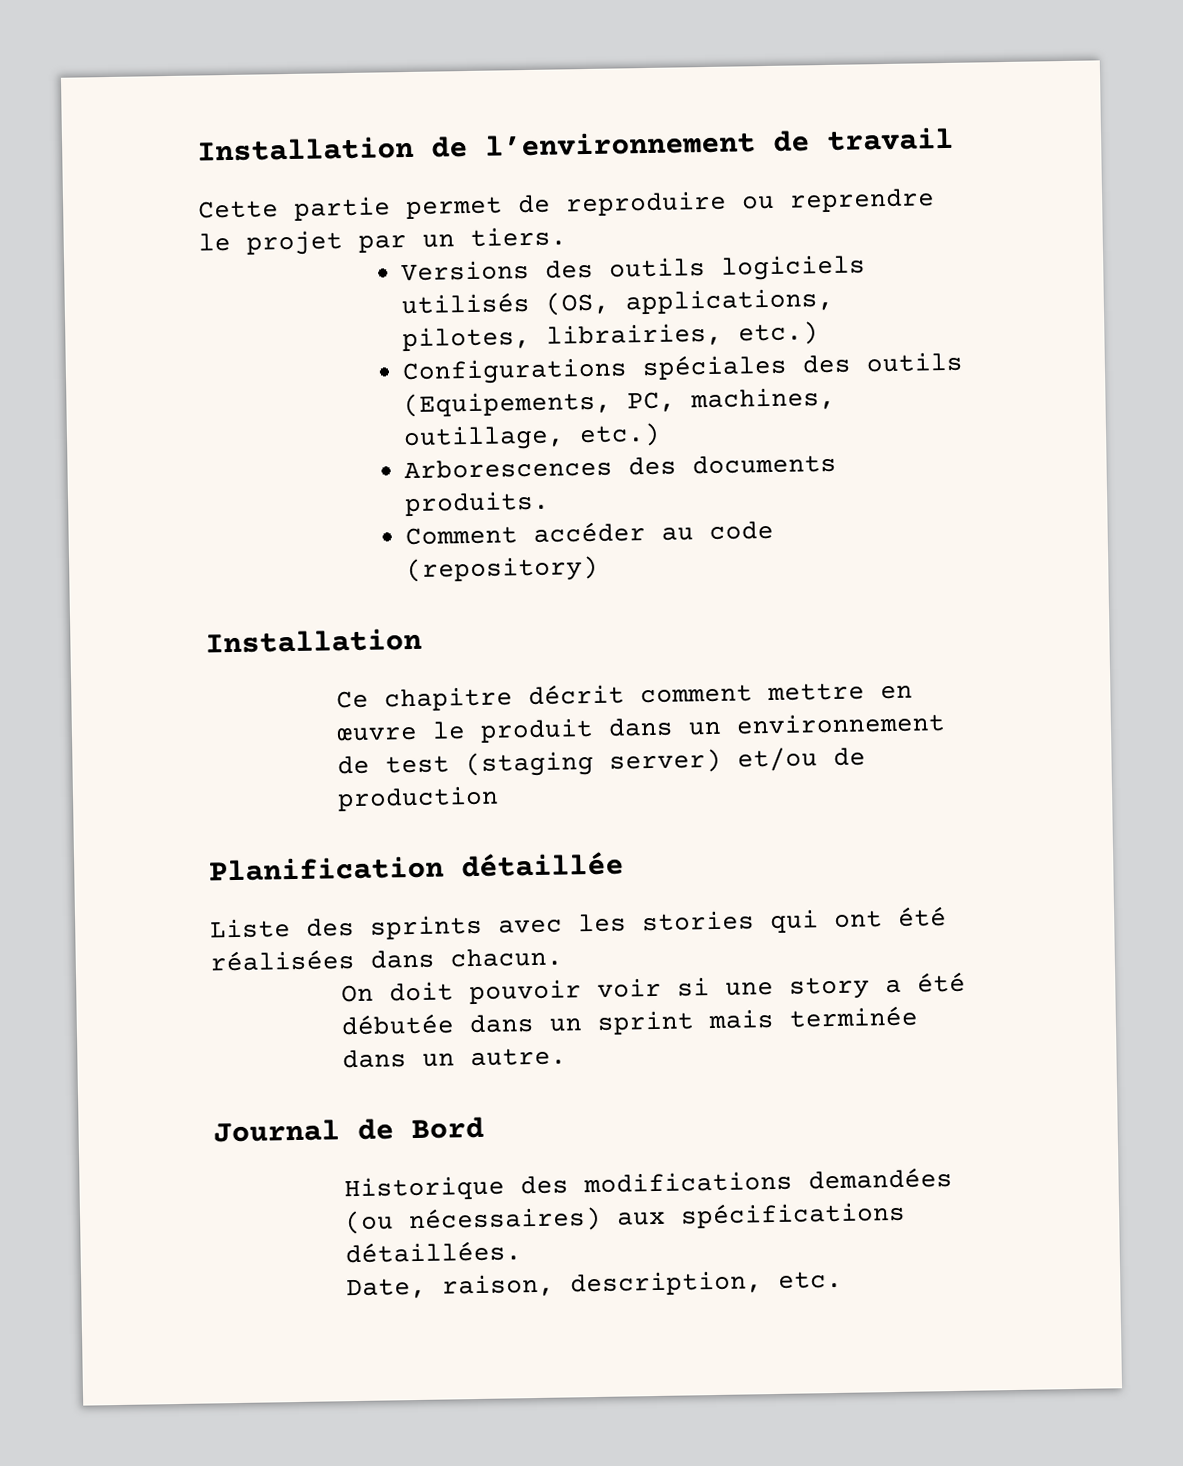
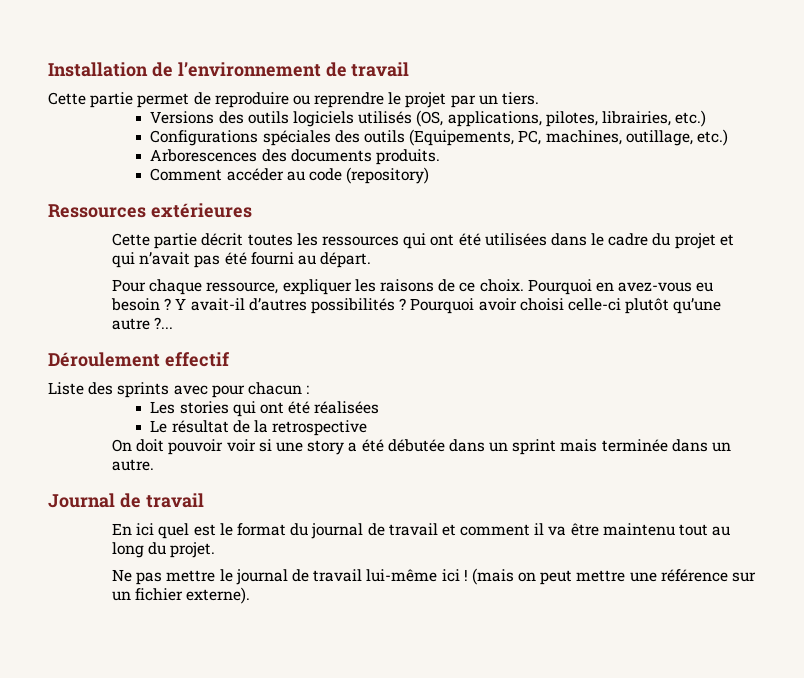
  Comment accéder au code (repository)
- Installation
- Ce chapitre décrit comment mettre en œuvre le produit dans un environnement de test (staging server) et/ou de production
- Planification détaillée
+ Ressources extérieures
+ Cette partie décrit toutes les ressources qui ont été utilisées dans le cadre du projet et qui n’avait pas été fourni au départ.
+ Pour chaque ressource, expliquer les raisons de ce choix. Pourquoi en avez-vous eu besoin ? Y avait-il d’autres possibilités ? Pourquoi avoir choisi celle-ci plutôt qu’une autre ?...
+ Déroulement effectif
- Liste des sprints avec les stories qui ont été réalisées dans chacun.
+ Liste des sprints avec pour chacun :
+ Les stories qui ont été réalisées
+ Le résultat de la retrospective
- Journal de Bord
- Historique des modifications demandées (ou nécessaires) aux spécifications détaillées.
- Date, raison, description, etc.
+ Journal de travail
+ En ici quel est le format du journal de travail et comment il va être maintenu tout au long du projet.
+ Ne pas mettre le journal de travail lui-même ici ! (mais on peut mettre une référence sur un fichier externe).

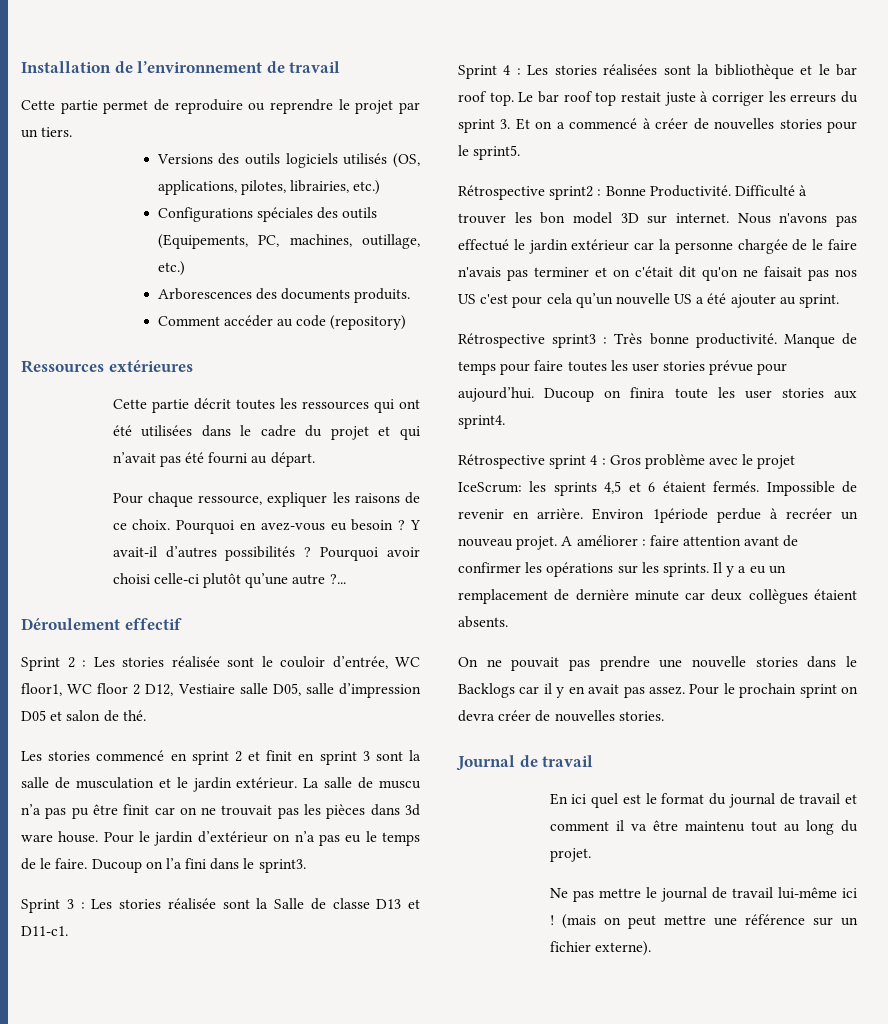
- Liste des sprints avec pour chacun :
- Les stories qui ont été réalisées
- Le résultat de la retrospective
- On doit pouvoir voir si une story a été débutée dans un sprint mais terminée dans un autre.
+ Sprint 2 : Les stories réalisée sont le couloir d’entrée, WC floor1, WC floor 2 D12, Vestiaire salle D05, salle d’impression D05 et salon de thé.
+ Les stories commencé en sprint 2 et finit en sprint 3 sont la salle de musculation et le jardin extérieur. La salle de muscu n’a pas pu être finit car on ne trouvait pas les pièces dans 3d ware house. Pour le jardin d’extérieur on n’a pas eu le temps de le faire. Ducoup on l’a fini dans le sprint3.
+ Sprint 3 : Les stories réalisée sont la Salle de classe D13 et D11-c1.
+ Sprint 4 : Les stories réalisées sont la bibliothèque et le bar roof top. Le bar roof top restait juste à corriger les erreurs du sprint 3. Et on a commencé à créer de nouvelles stories pour le sprint5.
+ Rétrospective sprint2 : Bonne Productivité. Difficulté à trouver les bon model 3D sur internet. Nous n'avons pas effectué le jardin extérieur car la personne chargée de le faire n'avais pas terminer et on c'était dit qu'on ne faisait pas nos US c'est pour cela qu’un nouvelle US a été ajouter au sprint.
+ Rétrospective sprint3 : Très bonne productivité. Manque de temps pour faire toutes les user stories prévue pour aujourd’hui. Ducoup on finira toute les user stories aux sprint4.
+ Rétrospective sprint 4 : Gros problème avec le projet IceScrum: les sprints 4,5 et 6 étaient fermés. Impossible de revenir en arrière. Environ 1période perdue à recréer un nouveau projet. A améliorer : faire attention avant de confirmer les opérations sur les sprints. Il y a eu un remplacement de dernière minute car deux collègues étaient absents.
+ On ne pouvait pas prendre une nouvelle stories dans le Backlogs car il y en avait pas assez. Pour le prochain sprint on devra créer de nouvelles stories.

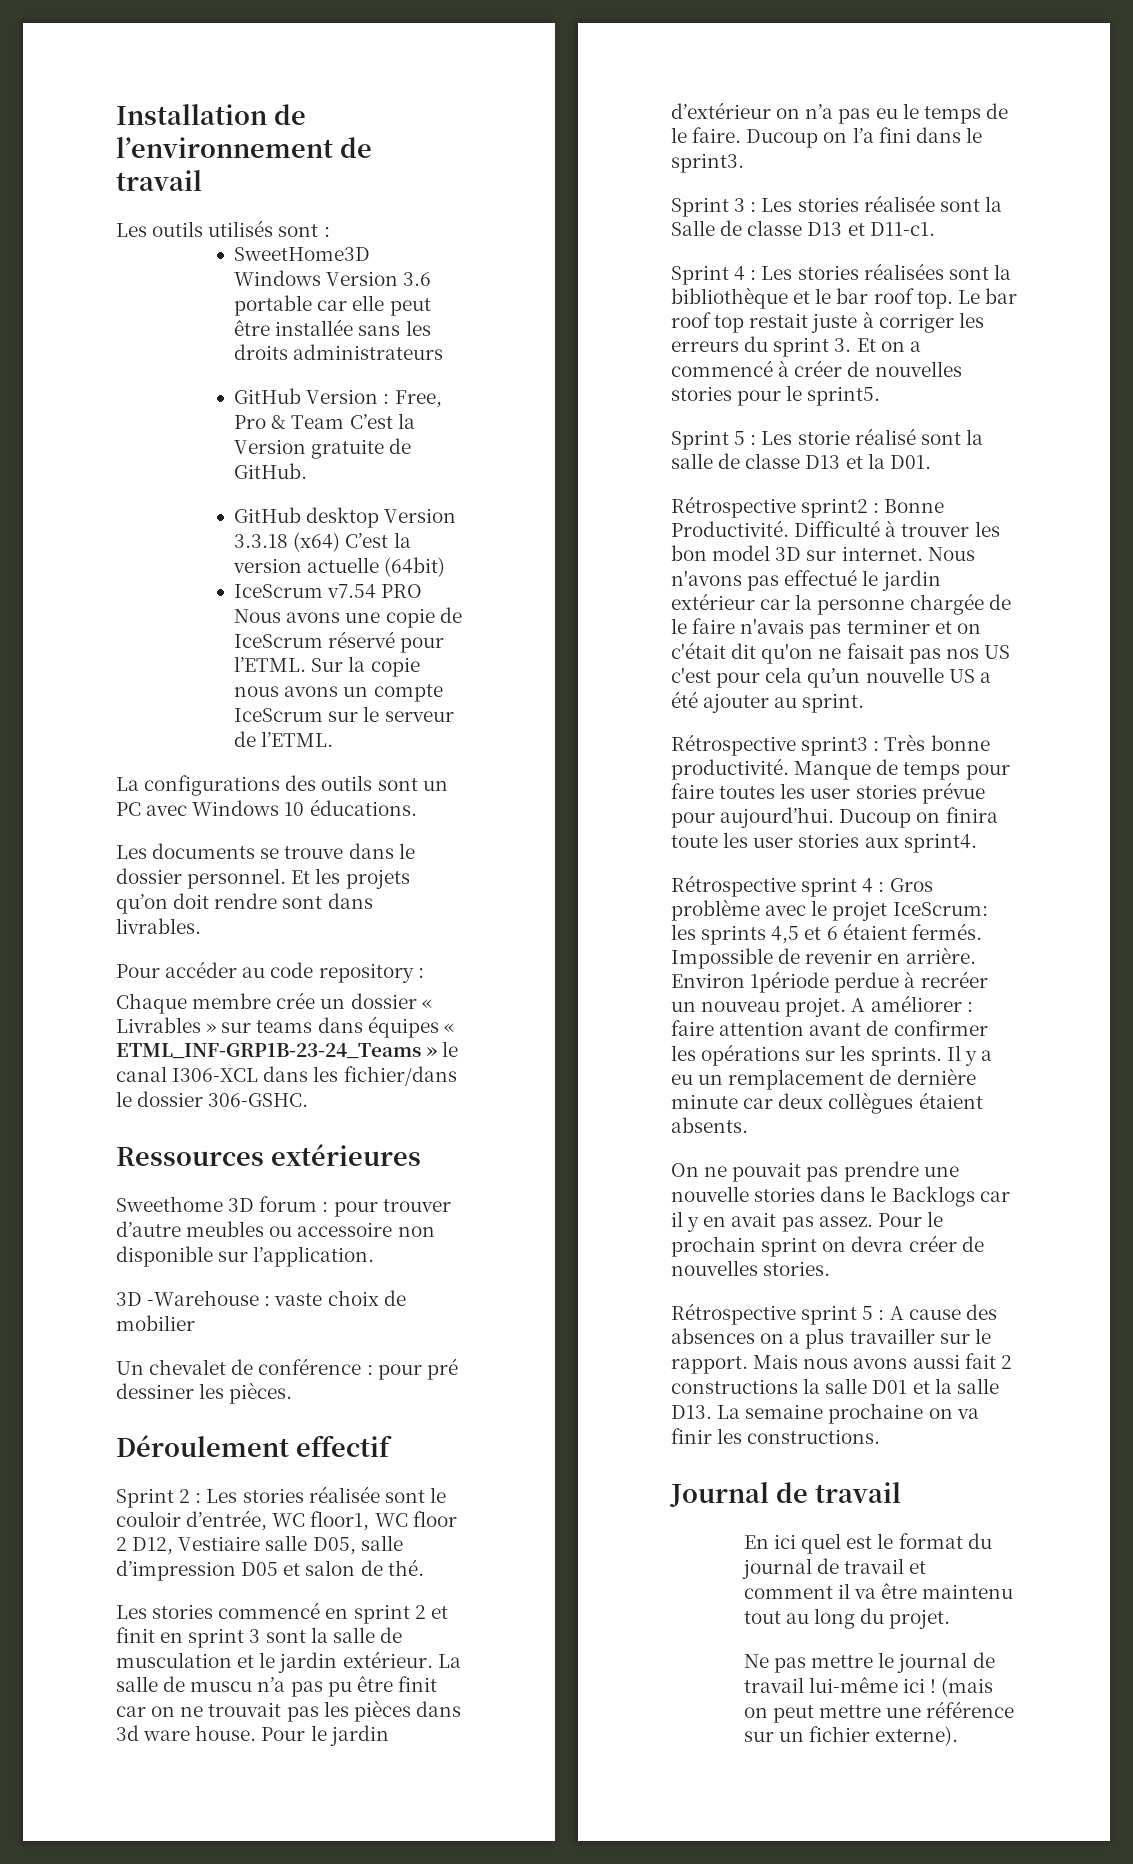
- Cette partie permet de reproduire ou reprendre le projet par un tiers.
- Versions des outils logiciels utilisés (OS, applications, pilotes, librairies, etc.)
- Configurations spéciales des outils (Equipements, PC, machines, outillage, etc.)
- Arborescences des documents produits.
- Comment accéder au code (repository)
+ Les outils utilisés sont :
+ SweetHome3D Windows Version 3.6 portable car elle peut être installée sans les droits administrateurs
+ GitHub Version : Free, Pro & Team C’est la Version gratuite de GitHub.
+ GitHub desktop Version 3.3.18 (x64) C’est la version actuelle (64bit)
+ IceScrum v7.54 PRO Nous avons une copie de IceScrum réservé pour l’ETML. Sur la copie nous avons un compte IceScrum sur le serveur de l’ETML.
+ La configurations des outils sont un PC avec Windows 10 éducations.
+ Les documents se trouve dans le dossier personnel. Et les projets qu’on doit rendre sont dans livrables.
+ Pour accéder au code repository :
+ Chaque membre crée un dossier « Livrables » sur teams dans équipes « ETML_INF-GRP1B-23-24_Teams » le canal I306-XCL dans les fichier/dans le dossier 306-GSHC.
  Ressources extérieures
- Cette partie décrit toutes les ressources qui ont été utilisées dans le cadre du projet et qui n’avait pas été fourni au départ.
- Pour chaque ressource, expliquer les raisons de ce choix. Pourquoi en avez-vous eu besoin ? Y avait-il d’autres possibilités ? Pourquoi avoir choisi celle-ci plutôt qu’une autre ?...
+ Sweethome 3D forum : pour trouver d’autre meubles ou accessoire non disponible sur l’application.
+ 3D -Warehouse : vaste choix de mobilier
+ Un chevalet de conférence : pour pré dessiner les pièces.
+ Sprint 5 : Les storie réalisé sont la salle de classe D13 et la D01.
+ Rétrospective sprint 5 : A cause des absences on a plus travailler sur le rapport. Mais nous avons aussi fait 2 constructions la salle D01 et la salle D13. La semaine prochaine on va finir les constructions.

